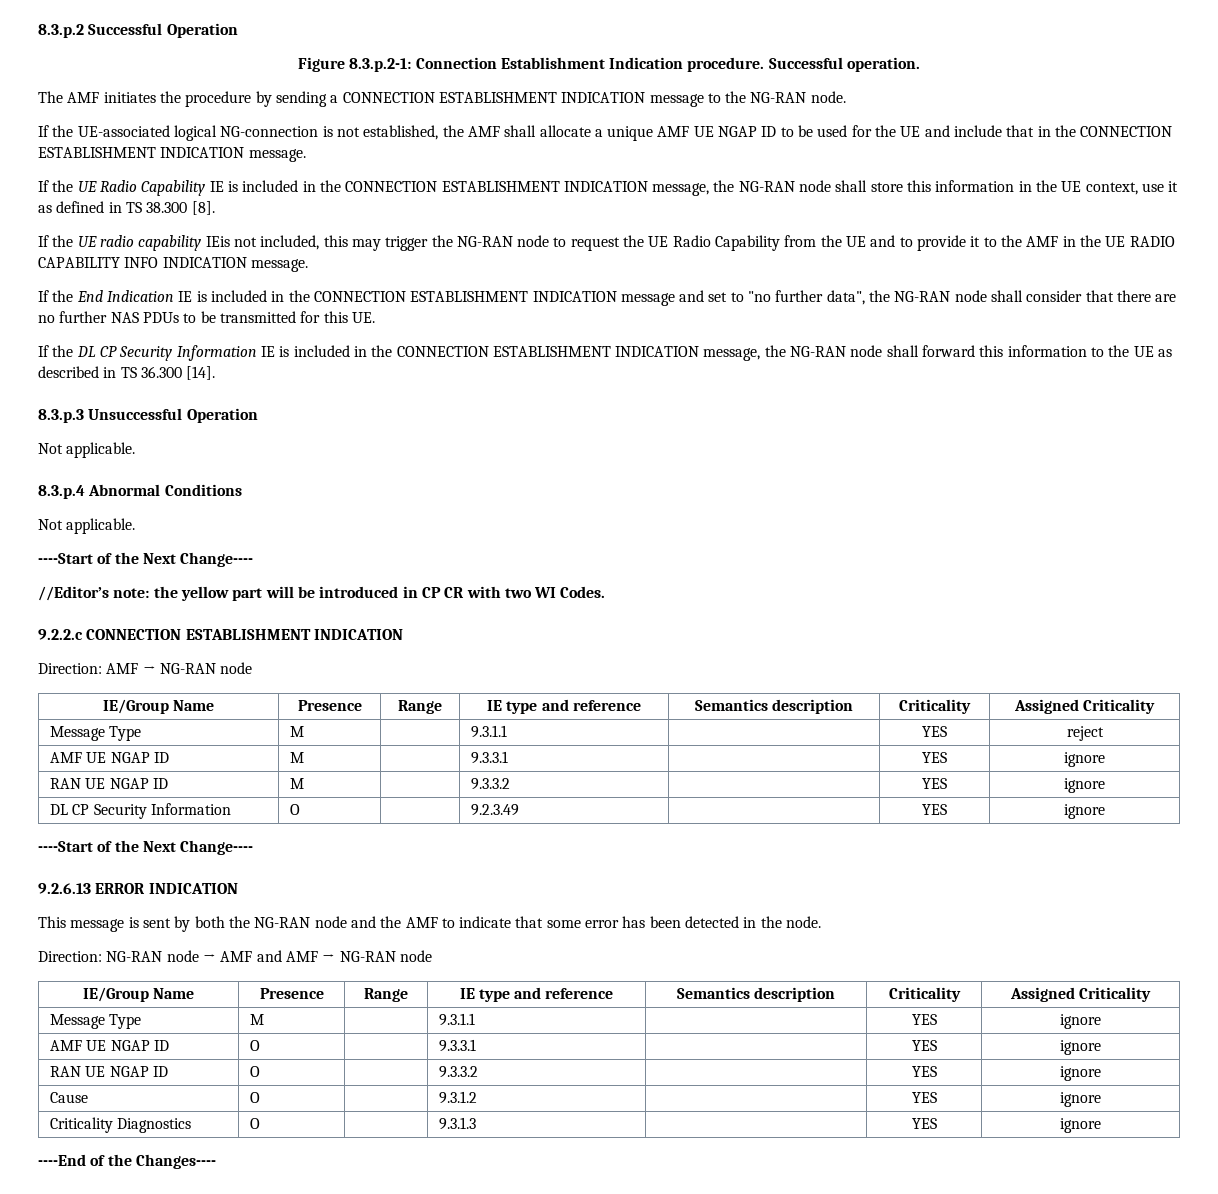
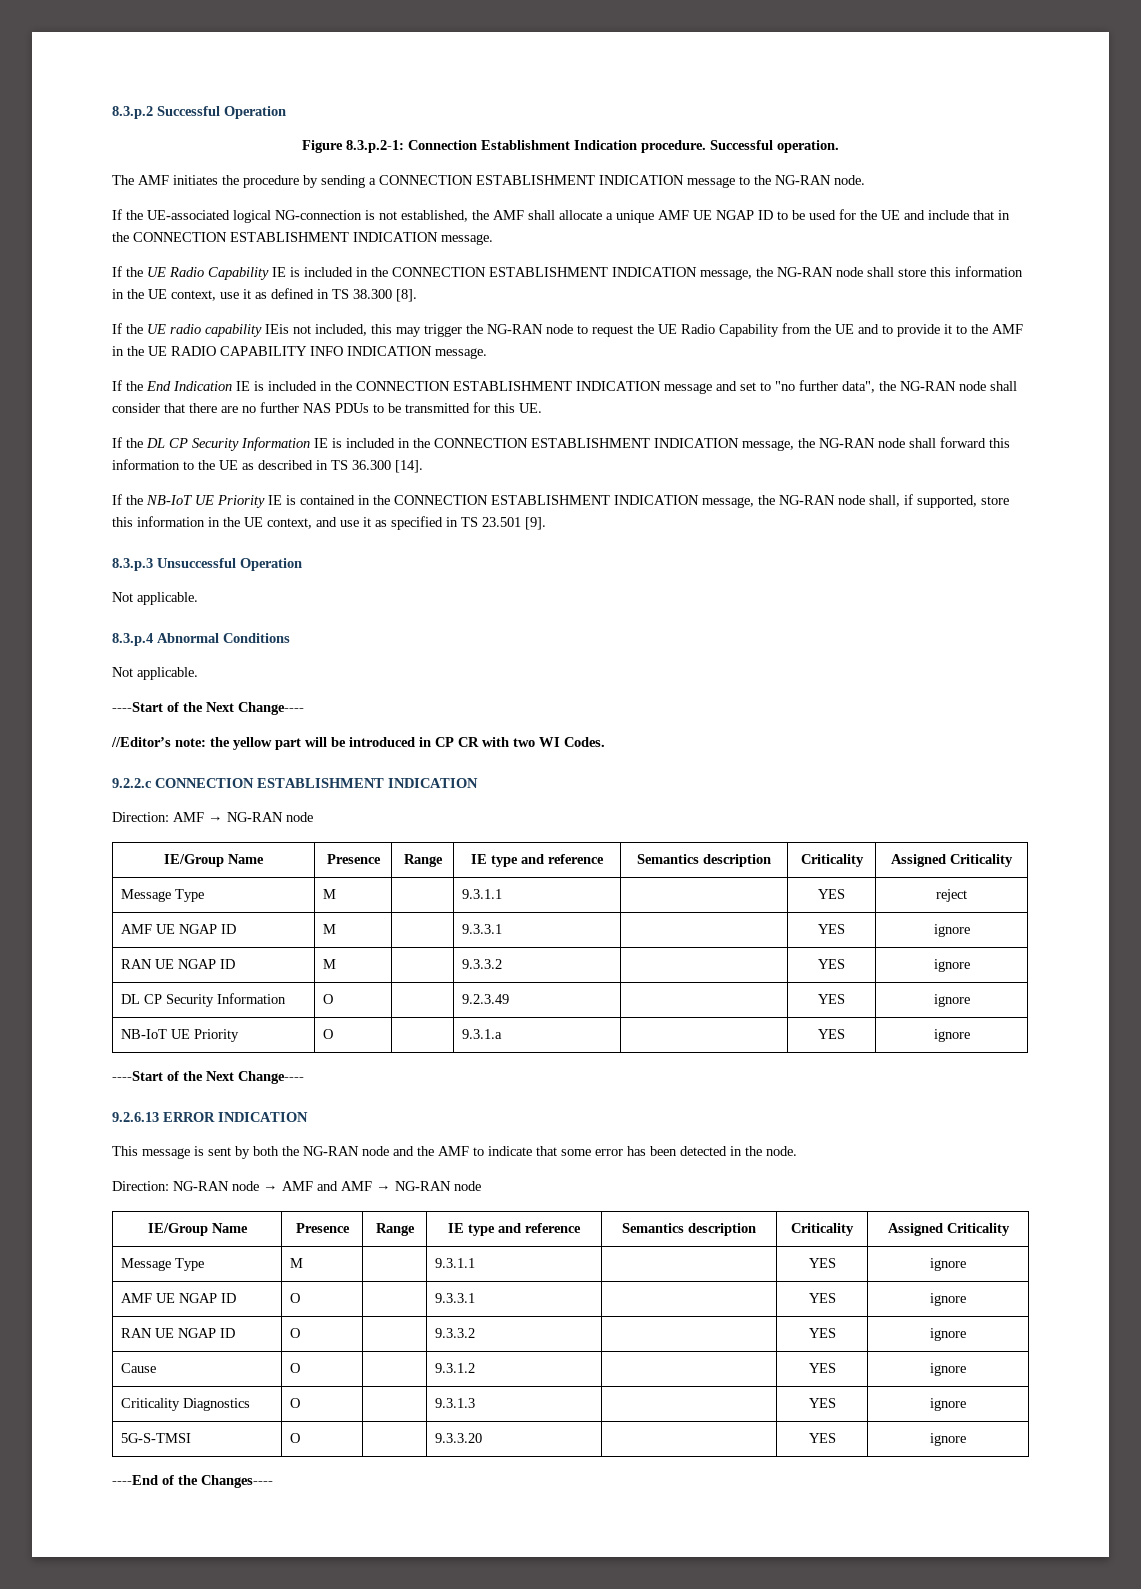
+ If the NB-IoT UE Priority IE is contained in the CONNECTION ESTABLISHMENT INDICATION message, the NG-RAN node shall, if supported, store this information in the UE context, and use it as specified in TS 23.501 [9].
+ NB-IoT UE Priority | O | | 9.3.1.a | | YES | ignore
+ 5G-S-TMSI | O | | 9.3.3.20 | | YES | ignore

